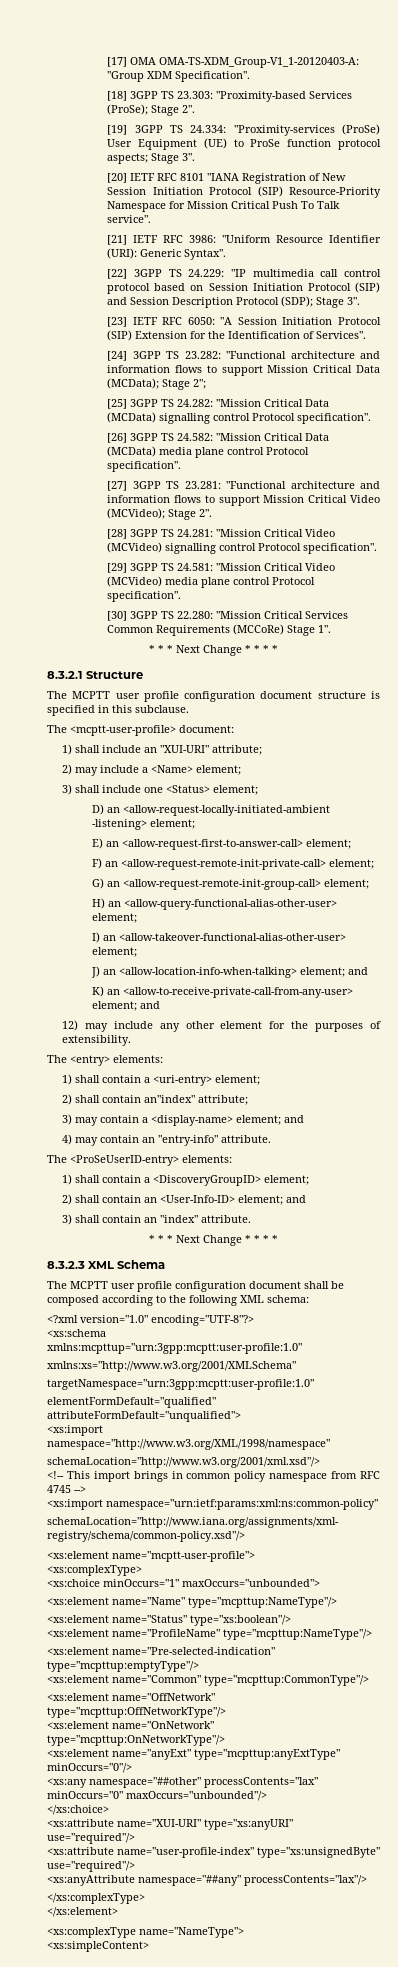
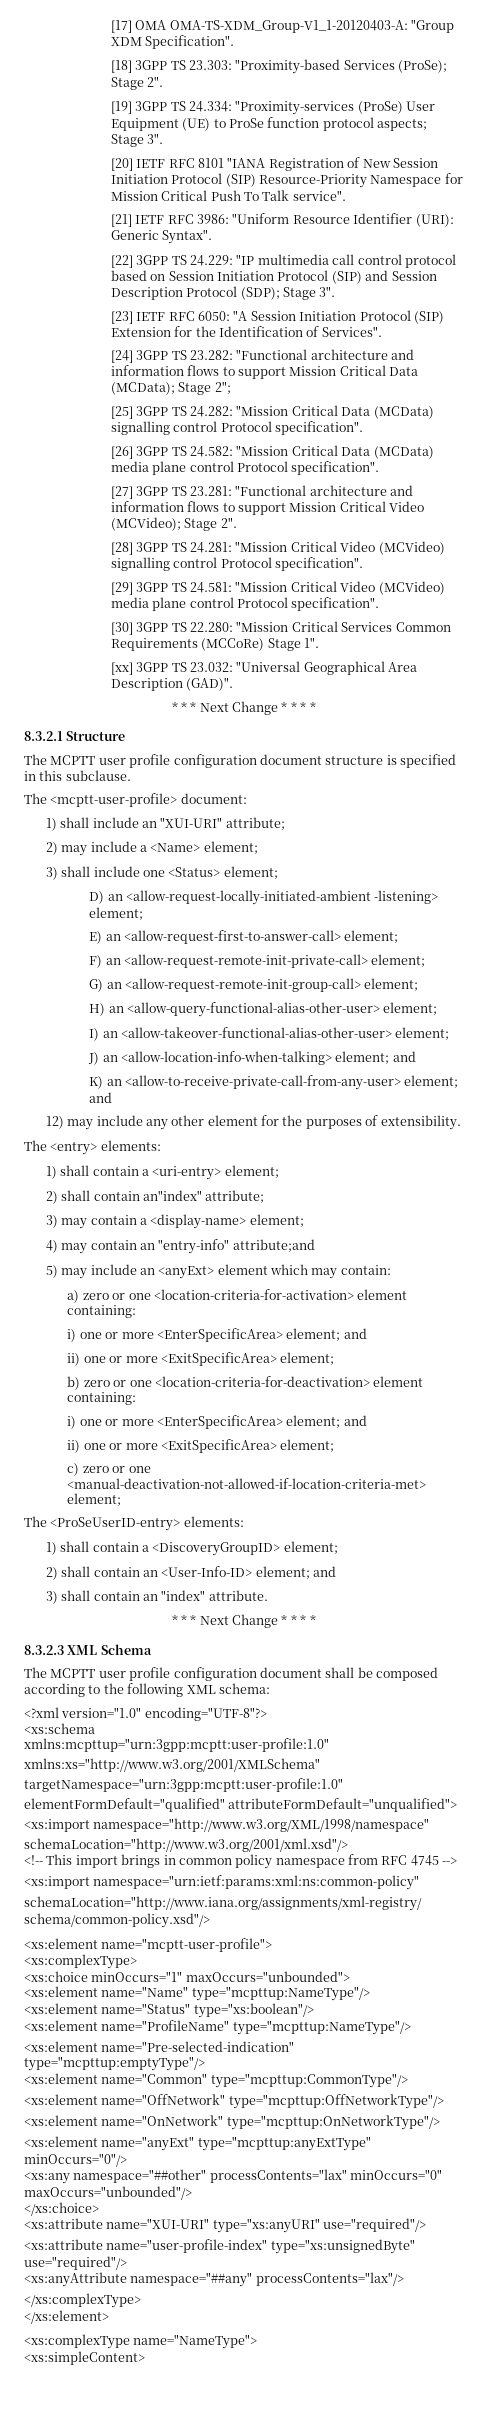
+ [xx] 3GPP TS 23.032: "Universal Geographical Area Description (GAD)".
- 3) may contain a <display-name> element; and
+ 3) may contain a <display-name> element;
- 4) may contain an "entry-info" attribute.
+ 4) may contain an "entry-info" attribute;and
+ 5) may include an <anyExt> element which may contain:
+ a) zero or one <location-criteria-for-activation> element containing:
+ i) one or more <EnterSpecificArea> element; and
+ ii) one or more <ExitSpecificArea> element;
+ b) zero or one <location-criteria-for-deactivation> element containing:
+ i) one or more <EnterSpecificArea> element; and
+ ii) one or more <ExitSpecificArea> element;
+ c) zero or one <manual-deactivation-not-allowed-if-location-criteria-met> element;

